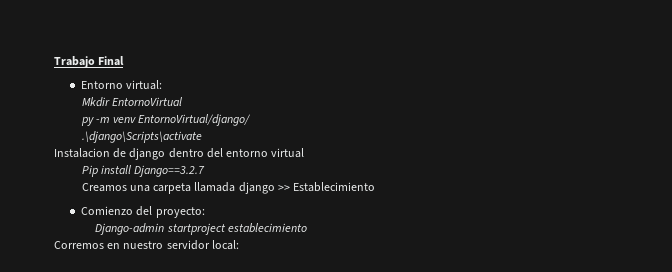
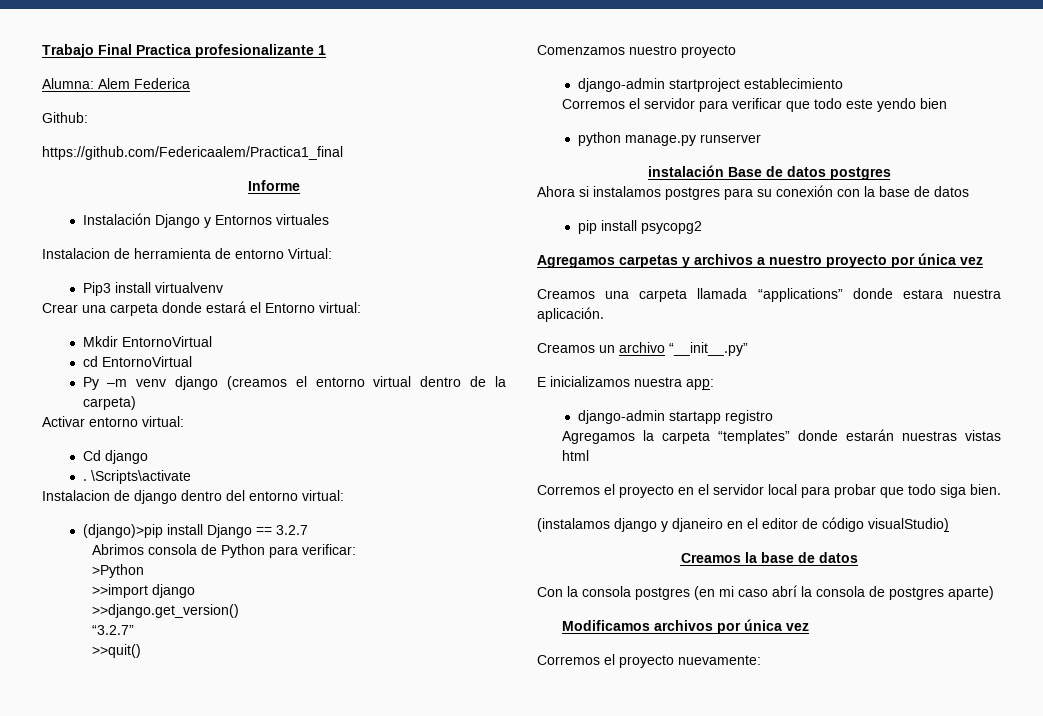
- Trabajo Final
- Entorno virtual:
+ Trabajo Final Practica profesionalizante 1
+ Alumna: Alem Federica
+ Github:
+ https://github.com/Federicaalem/Practica1_final
+ Informe
+ Instalación Django y Entornos virtuales
+ Instalacion de herramienta de entorno Virtual:
+ Pip3 install virtualvenv
+ Crear una carpeta donde estará el Entorno virtual:
  Mkdir EntornoVirtual
- py -m venv EntornoVirtual/django/
- .\django\Scripts\activate
+ cd EntornoVirtual
+ Py –m venv django (creamos el entorno virtual dentro de la carpeta)
+ Activar entorno virtual:
+ Cd django
+ . \Scripts\activate
- Instalacion de django dentro del entorno virtual
- Pip install Django==3.2.7
- Creamos una carpeta llamada django >> Establecimiento
- Comienzo del proyecto:
- Django-admin startproject establecimiento
- Corremos en nuestro servidor local:
+ Instalacion de django dentro del entorno virtual:
+ (django)>pip install Django == 3.2.7
+ Abrimos consola de Python para verificar:
+ >Python
+ >>import django
+ >>django.get_version()
+ “3.2.7”
+ >>quit()
+ Comenzamos nuestro proyecto
+ django-admin startproject establecimiento
+ Corremos el servidor para verificar que todo este yendo bien
+ python manage.py runserver
+ instalación Base de datos postgres
+ Ahora si instalamos postgres para su conexión con la base de datos
+ pip install psycopg2
+ Agregamos carpetas y archivos a nuestro proyecto por única vez
+ Creamos una carpeta llamada “applications” donde estara nuestra aplicación.
+ Creamos un archivo “__init__.py”
+ E inicializamos nuestra app:
+ django-admin startapp registro
+ Agregamos la carpeta “templates” donde estarán nuestras vistas html
+ Corremos el proyecto en el servidor local para probar que todo siga bien.
+ (instalamos django y djaneiro en el editor de código visualStudio)
+ Creamos la base de datos
+ Con la consola postgres (en mi caso abrí la consola de postgres aparte)
+ Modificamos archivos por única vez
+ Corremos el proyecto nuevamente:

